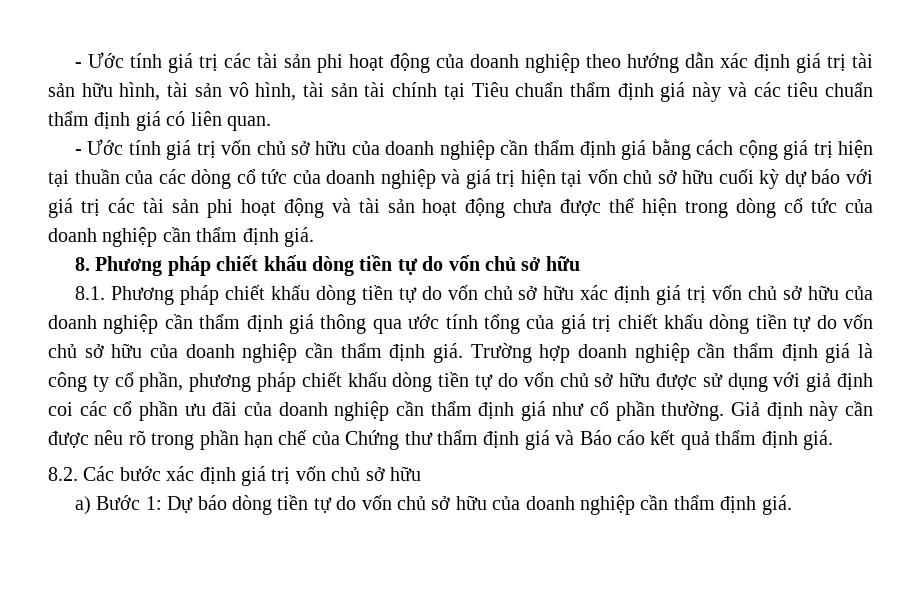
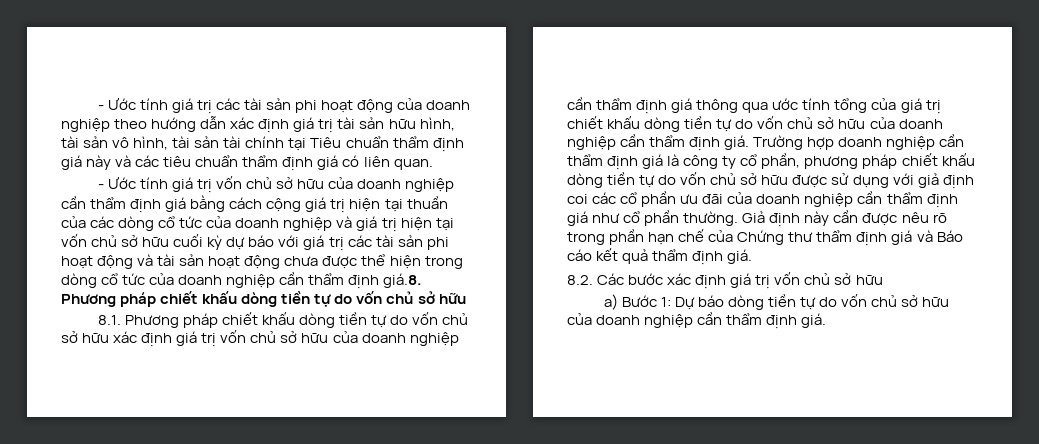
- - Ước tính giá trị vốn chủ sở hữu của doanh nghiệp cần thẩm định giá bằng cách cộng giá trị hiện tại thuần của các dòng cổ tức của doanh nghiệp và giá trị hiện tại vốn chủ sở hữu cuối kỳ dự báo với giá trị các tài sản phi hoạt động và tài sản hoạt động chưa được thể hiện trong dòng cổ tức của doanh nghiệp cần thẩm định giá.
- 8. Phương pháp chiết khấu dòng tiền tự do vốn chủ sở hữu
+ - Ước tính giá trị vốn chủ sở hữu của doanh nghiệp cần thẩm định giá bằng cách cộng giá trị hiện tại thuần của các dòng cổ tức của doanh nghiệp và giá trị hiện tại vốn chủ sở hữu cuối kỳ dự báo với giá trị các tài sản phi hoạt động và tài sản hoạt động chưa được thể hiện trong dòng cổ tức của doanh nghiệp cần thẩm định giá.8. Phương pháp chiết khấu dòng tiền tự do vốn chủ sở hữu

